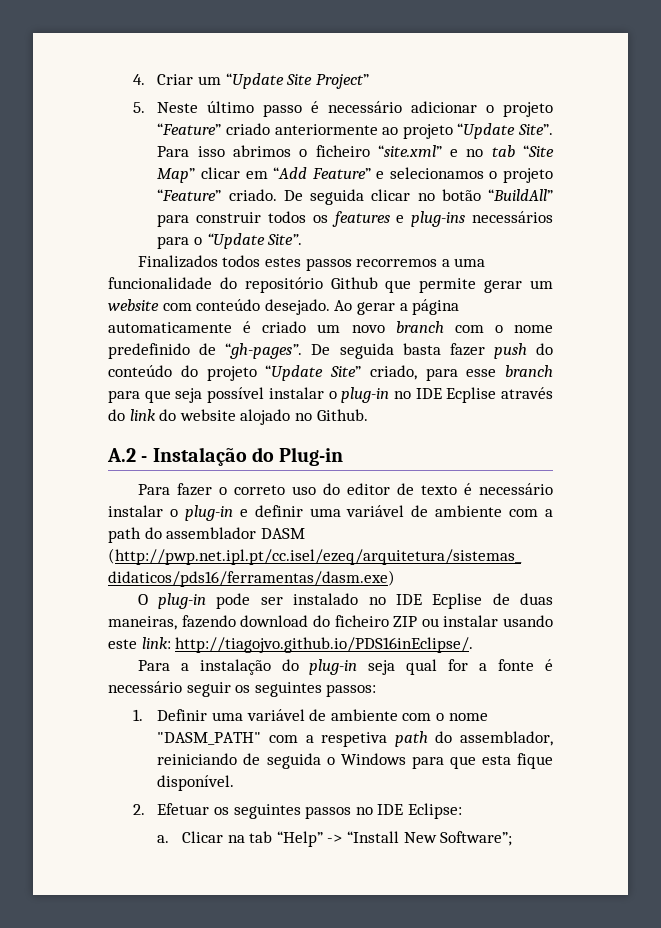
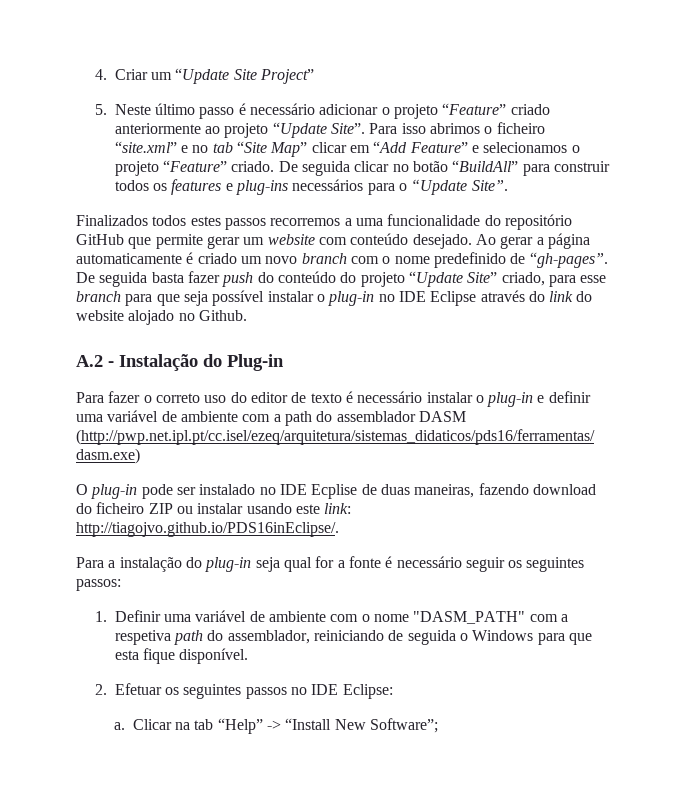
- Finalizados todos estes passos recorremos a uma funcionalidade do repositório Github que permite gerar um website com conteúdo desejado.
+ Finalizados todos estes passos recorremos a uma funcionalidade do repositório GitHub que permite gerar um website com conteúdo desejado.
- De seguida basta fazer push do conteúdo do projeto “Update Site” criado, para esse branch para que seja possível instalar o plug-in no IDE Ecplise através do link do website alojado no Github.
+ De seguida basta fazer push do conteúdo do projeto “Update Site” criado, para esse branch para que seja possível instalar o plug-in no IDE Eclipse através do link do website alojado no Github.

